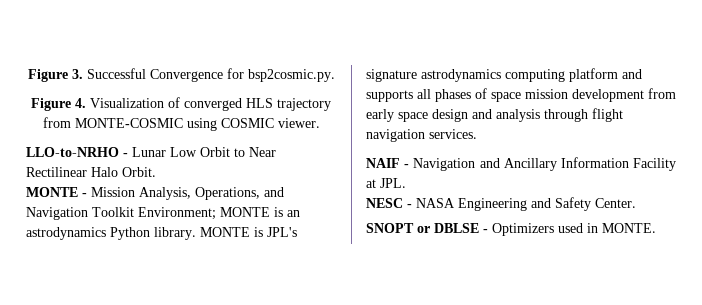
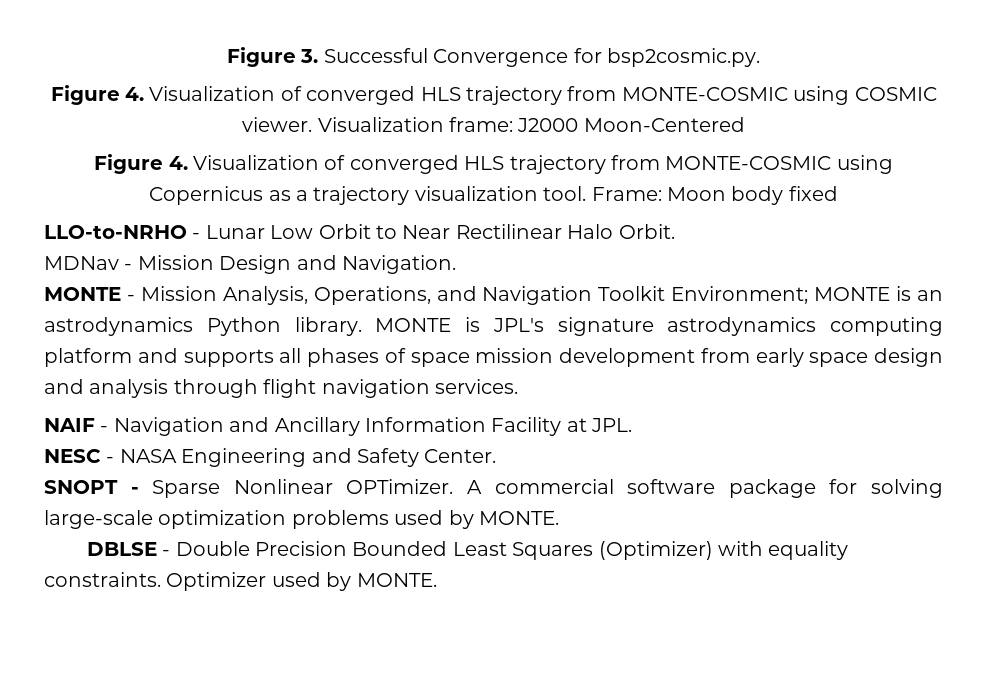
+ Visualization frame: J2000 Moon-Centered
+ Figure 4. Visualization of converged HLS trajectory from MONTE-COSMIC using Copernicus as a trajectory visualization tool. Frame: Moon body fixed
+ MDNav - Mission Design and Navigation.
- SNOPT or DBLSE - Optimizers used in MONTE.
+ SNOPT - Sparse Nonlinear OPTimizer. A commercial software package for solving large-scale optimization problems used by MONTE.
+ DBLSE - Double Precision Bounded Least Squares (Optimizer) with equality constraints. Optimizer used by MONTE.

